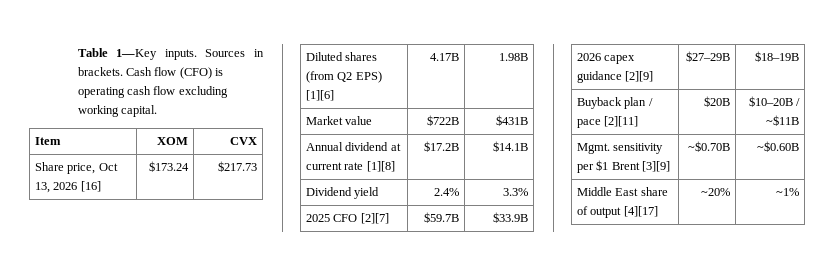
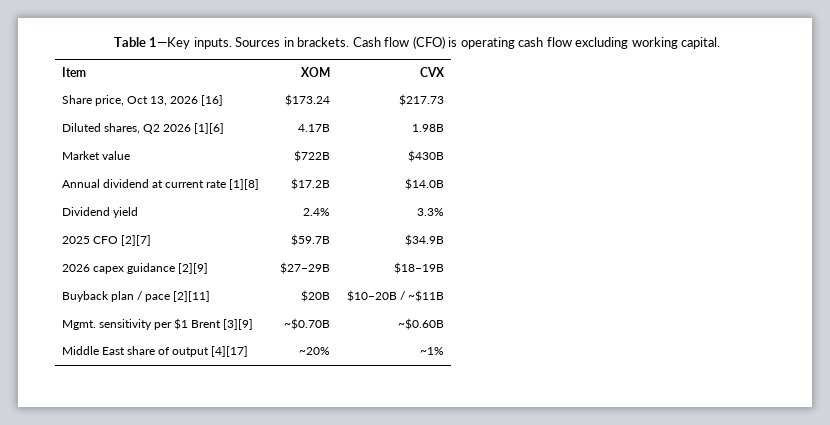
- Diluted shares (from Q2 EPS) [1][6] | 4.17B | 1.98B
+ Diluted shares, Q2 2026 [1][6] | 4.17B | 1.98B
- Market value | $722B | $431B
+ Market value | $722B | $430B
- Annual dividend at current rate [1][8] | $17.2B | $14.1B
+ Annual dividend at current rate [1][8] | $17.2B | $14.0B
- 2025 CFO [2][7] | $59.7B | $33.9B
+ 2025 CFO [2][7] | $59.7B | $34.9B

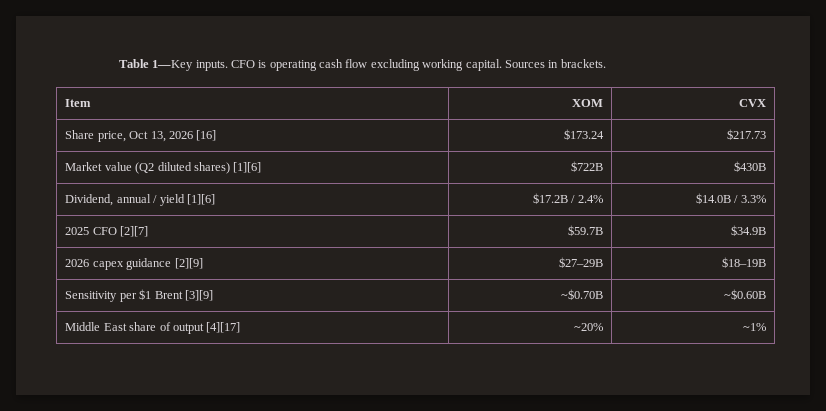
- Sources in brackets. Cash flow (CFO) is operating cash flow excluding working capital.
+ CFO is operating cash flow excluding working capital. Sources in brackets.
- Diluted shares, Q2 2026 [1][6] | 4.17B | 1.98B
- Market value | $722B | $430B
- Annual dividend at current rate [1][8] | $17.2B | $14.0B
- Dividend yield | 2.4% | 3.3%
+ Market value (Q2 diluted shares) [1][6] | $722B | $430B
+ Dividend, annual / yield [1][6] | $17.2B / 2.4% | $14.0B / 3.3%
- Buyback plan / pace [2][11] | $20B | $10–20B / ~$11B
- Mgmt. sensitivity per $1 Brent [3][9] | ~$0.70B | ~$0.60B
+ Sensitivity per $1 Brent [3][9] | ~$0.70B | ~$0.60B

